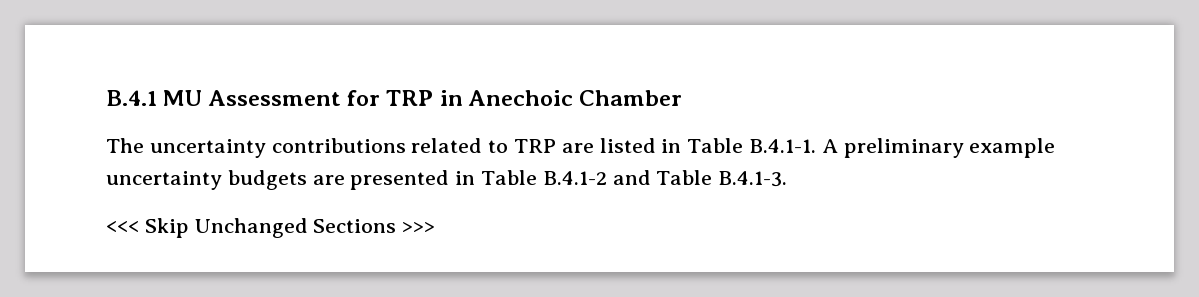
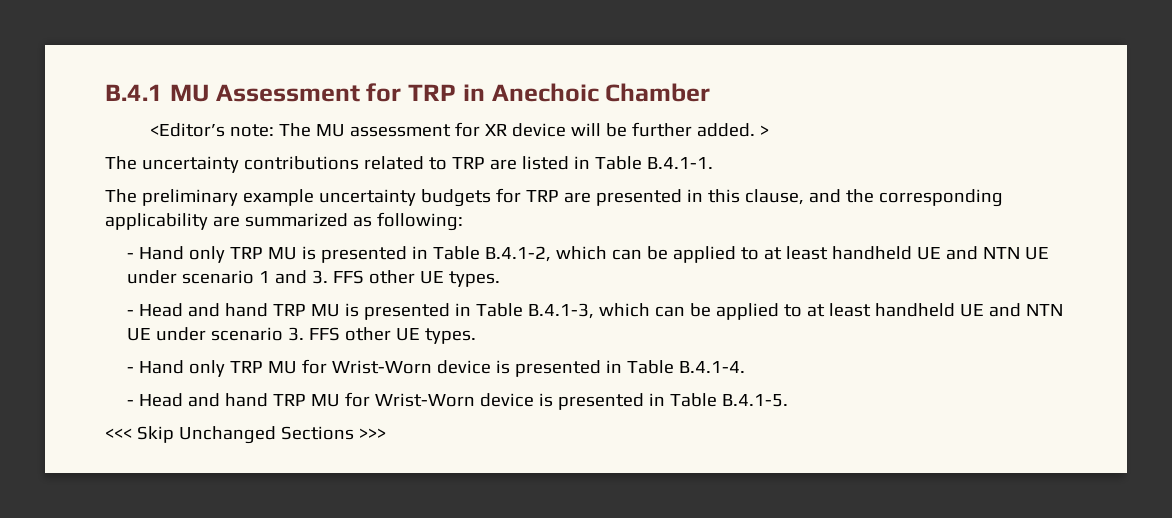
+ <Editor’s note: The MU assessment for XR device will be further added. >
- The uncertainty contributions related to TRP are listed in Table B.4.1-1. A preliminary example uncertainty budgets are presented in Table B.4.1-2 and Table B.4.1-3.
+ The uncertainty contributions related to TRP are listed in Table B.4.1-1.
+ The preliminary example uncertainty budgets for TRP are presented in this clause, and the corresponding applicability are summarized as following:
+ - Hand only TRP MU is presented in Table B.4.1-2, which can be applied to at least handheld UE and NTN UE under scenario 1 and 3. FFS other UE types.
+ - Head and hand TRP MU is presented in Table B.4.1-3, which can be applied to at least handheld UE and NTN UE under scenario 3. FFS other UE types.
+ - Hand only TRP MU for Wrist-Worn device is presented in Table B.4.1-4.
+ - Head and hand TRP MU for Wrist-Worn device is presented in Table B.4.1-5.

